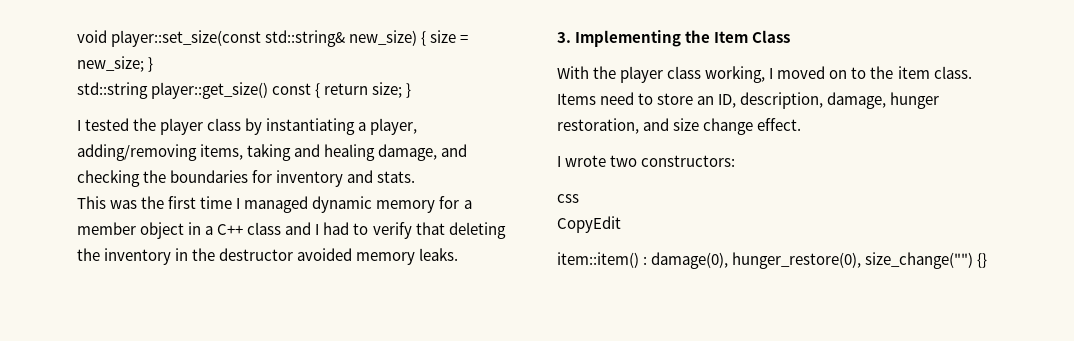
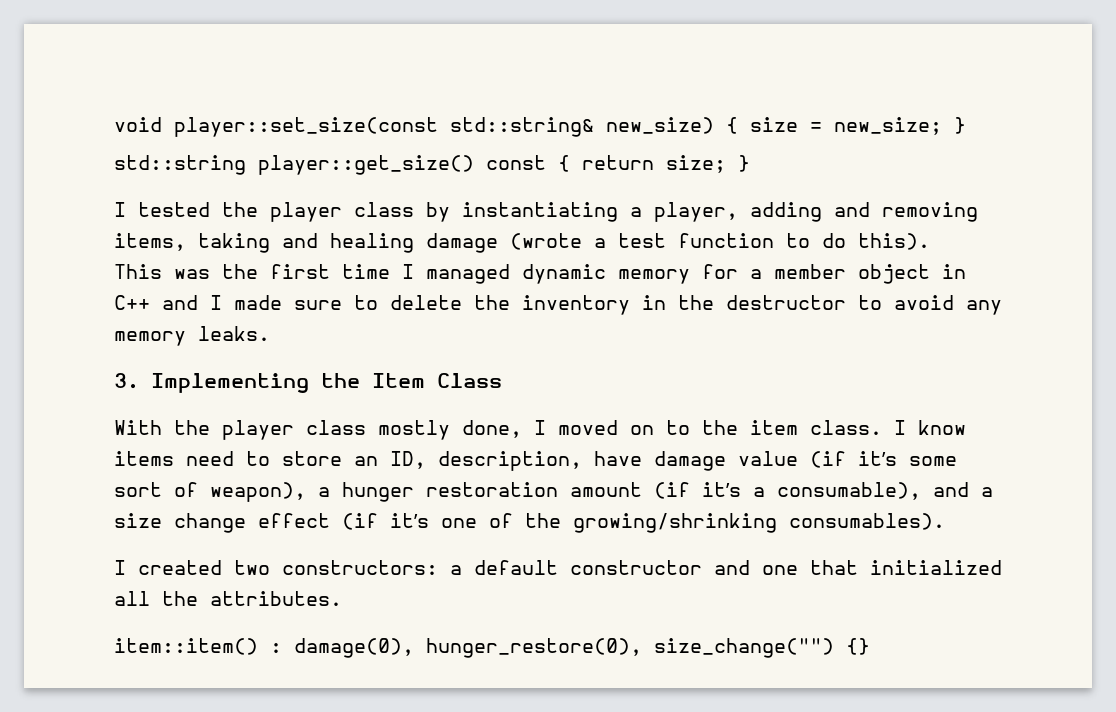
- I tested the player class by instantiating a player, adding/removing items, taking and healing damage, and checking the boundaries for inventory and stats.
+ I tested the player class by instantiating a player, adding and removing items, taking and healing damage (wrote a test function to do this).
- This was the first time I managed dynamic memory for a member object in a C++ class and I had to verify that deleting the inventory in the destructor avoided memory leaks.
+ This was the first time I managed dynamic memory for a member object in C++ and I made sure to delete the inventory in the destructor to avoid any memory leaks.
- With the player class working, I moved on to the item class.
+ With the player class mostly done, I moved on to the item class.
- Items need to store an ID, description, damage, hunger restoration, and size change effect.
- I wrote two constructors:
- css
- CopyEdit
+ I know items need to store an ID, description, have damage value (if it’s some sort of weapon), a hunger restoration amount (if it’s a consumable), and a size change effect (if it’s one of the growing/shrinking consumables).
+ I created two constructors: a default constructor and one that initialized all the attributes.

